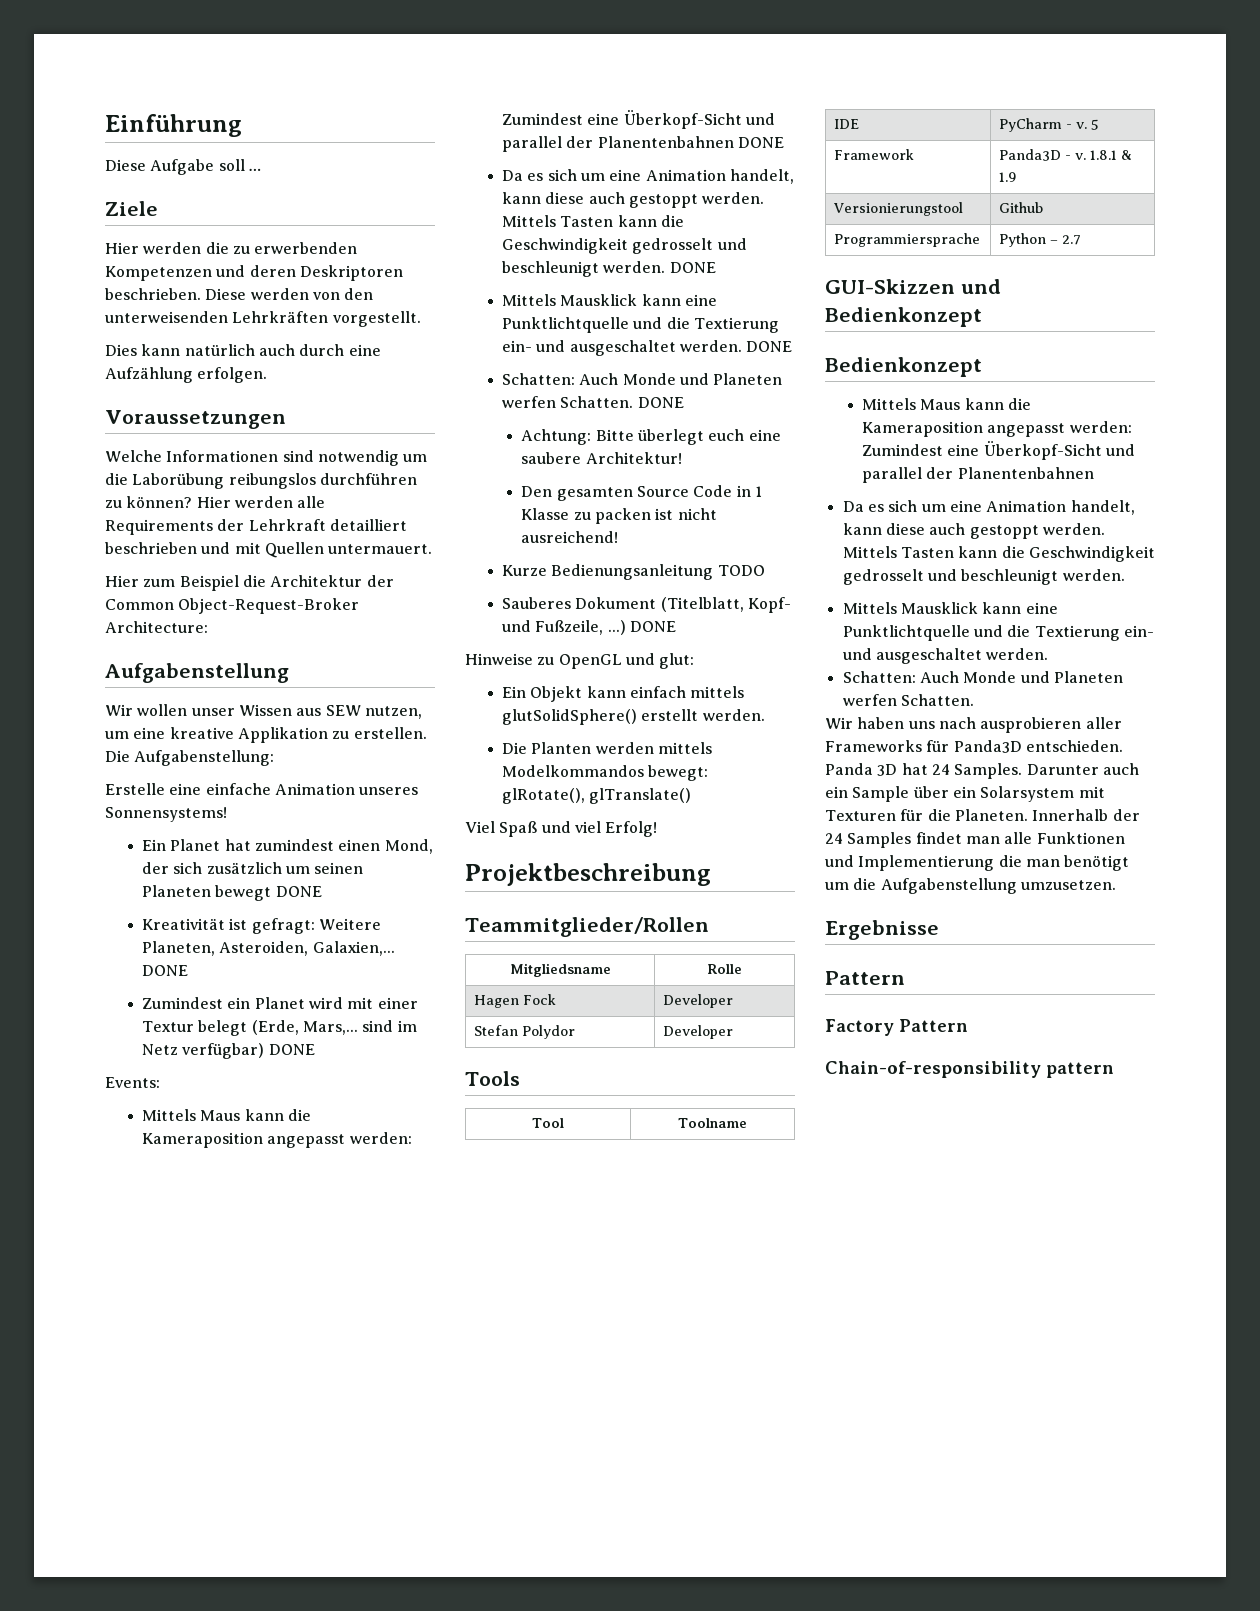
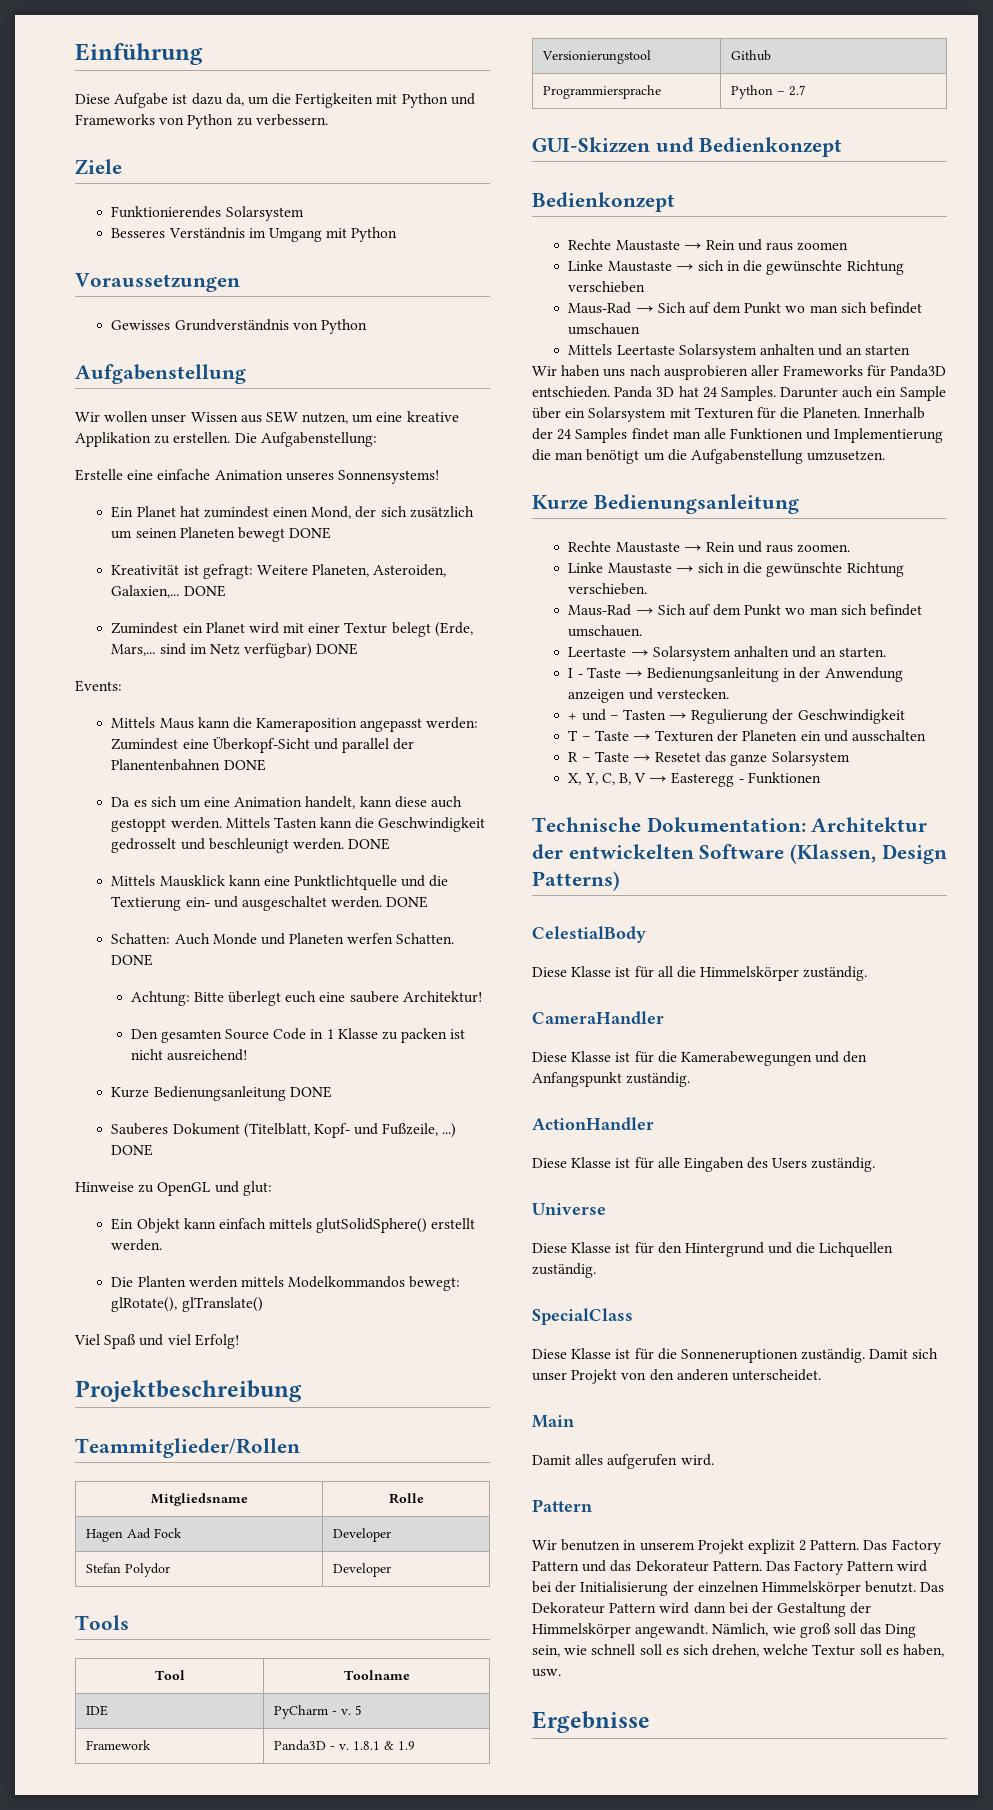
- Diese Aufgabe soll …
+ Diese Aufgabe ist dazu da, um die Fertigkeiten mit Python und Frameworks von Python zu verbessern.
  Ziele
- Hier werden die zu erwerbenden Kompetenzen und deren Deskriptoren beschrieben. Diese werden von den unterweisenden Lehrkräften vorgestellt.
- Dies kann natürlich auch durch eine Aufzählung erfolgen.
+ Funktionierendes Solarsystem
+ Besseres Verständnis im Umgang mit Python
  Voraussetzungen
- Welche Informationen sind notwendig um die Laborübung reibungslos durchführen zu können? Hier werden alle Requirements der Lehrkraft detailliert beschrieben und mit Quellen untermauert.
- Hier zum Beispiel die Architektur der Common Object-Request-Broker Architecture:
+ Gewisses Grundverständnis von Python
- Kurze Bedienungsanleitung TODO
+ Kurze Bedienungsanleitung DONE
- Hagen Fock | Developer
+ Hagen Aad Fock | Developer
  GUI-Skizzen und Bedienkonzept
  Bedienkonzept
- Mittels Maus kann die Kameraposition angepasst werden: Zumindest eine Überkopf-Sicht und parallel der Planentenbahnen
- Da es sich um eine Animation handelt, kann diese auch gestoppt werden. Mittels Tasten kann die Geschwindigkeit gedrosselt und beschleunigt werden.
- Mittels Mausklick kann eine Punktlichtquelle und die Textierung ein- und ausgeschaltet werden.
- Schatten: Auch Monde und Planeten werfen Schatten.
+ Rechte Maustaste → Rein und raus zoomen
+ Linke Maustaste → sich in die gewünschte Richtung verschieben
+ Maus-Rad → Sich auf dem Punkt wo man sich befindet umschauen
+ Mittels Leertaste Solarsystem anhalten und an starten
  Innerhalb der 24 Samples findet man alle Funktionen und Implementierung die man benötigt um die Aufgabenstellung umzusetzen.
+ Kurze Bedienungsanleitung
+ Rechte Maustaste → Rein und raus zoomen.
+ Linke Maustaste → sich in die gewünschte Richtung verschieben.
+ Maus-Rad → Sich auf dem Punkt wo man sich befindet umschauen.
+ Leertaste → Solarsystem anhalten und an starten.
+ I - Taste → Bedienungsanleitung in der Anwendung anzeigen und verstecken.
+ + und – Tasten → Regulierung der Geschwindigkeit
+ T – Taste → Texturen der Planeten ein und ausschalten
+ R – Taste → Resetet das ganze Solarsystem
+ X, Y, C, B, V → Easteregg - Funktionen
+ Technische Dokumentation: Architektur der entwickelten Software (Klassen, Design Patterns)
+ CelestialBody
+ Diese Klasse ist für all die Himmelskörper zuständig.
+ CameraHandler
+ Diese Klasse ist für die Kamerabewegungen und den Anfangspunkt zuständig.
+ ActionHandler
+ Diese Klasse ist für alle Eingaben des Users zuständig.
+ Universe
+ Diese Klasse ist für den Hintergrund und die Lichquellen zuständig.
+ SpecialClass
+ Diese Klasse ist für die Sonneneruptionen zuständig. Damit sich unser Projekt von den anderen unterscheidet.
+ Main
+ Damit alles aufgerufen wird.
+ Pattern
+ Wir benutzen in unserem Projekt explizit 2 Pattern. Das Factory Pattern und das Dekorateur Pattern. Das Factory Pattern wird bei der Initialisierung der einzelnen Himmelskörper benutzt. Das Dekorateur Pattern wird dann bei der Gestaltung der Himmelskörper angewandt. Nämlich, wie groß soll das Ding sein, wie schnell soll es sich drehen, welche Textur soll es haben, usw.
  Ergebnisse
- Pattern
- Factory Pattern
- Chain-of-responsibility pattern

